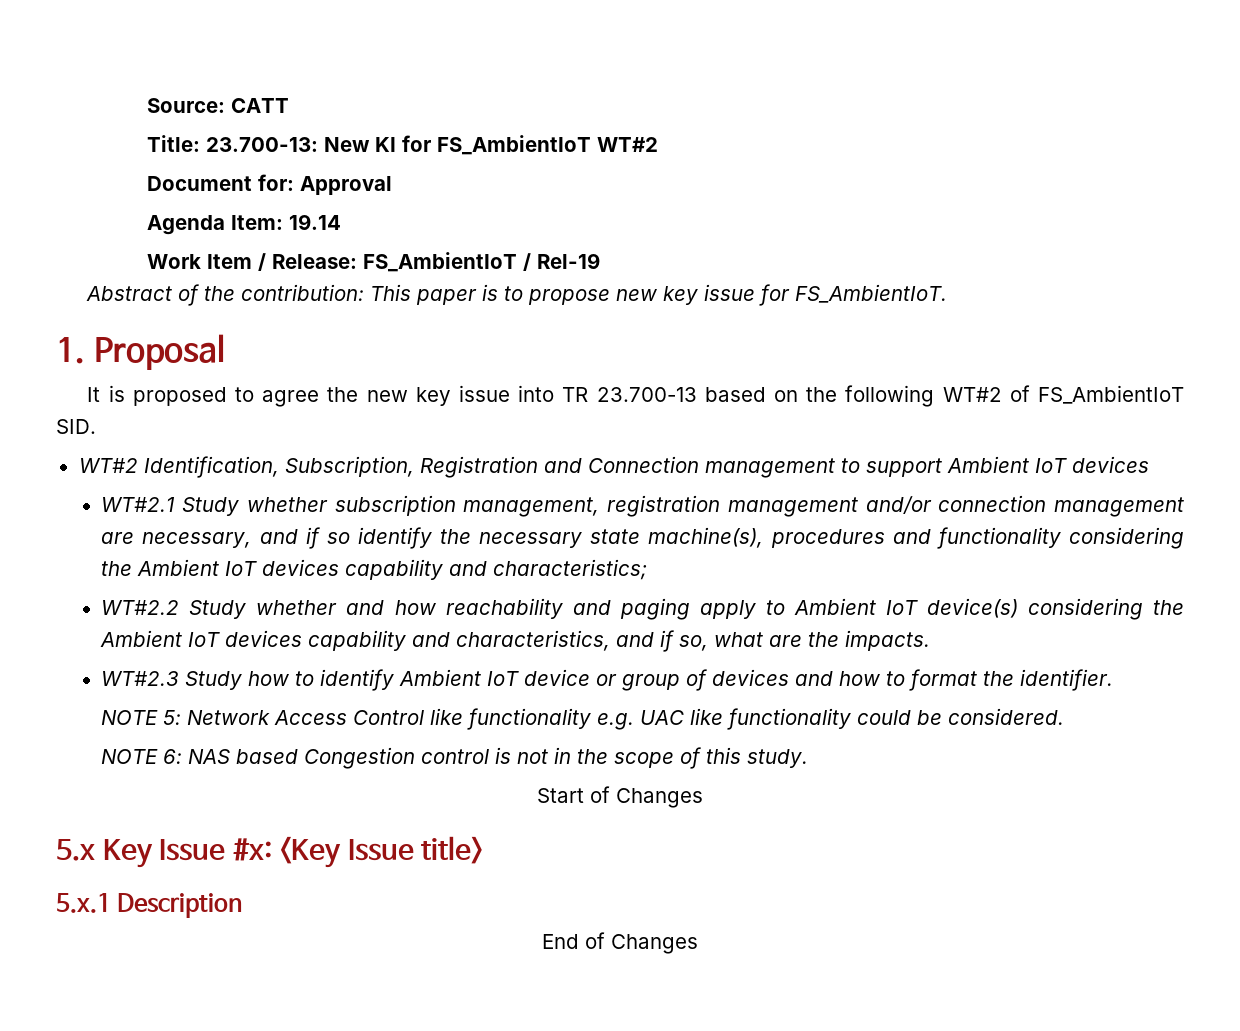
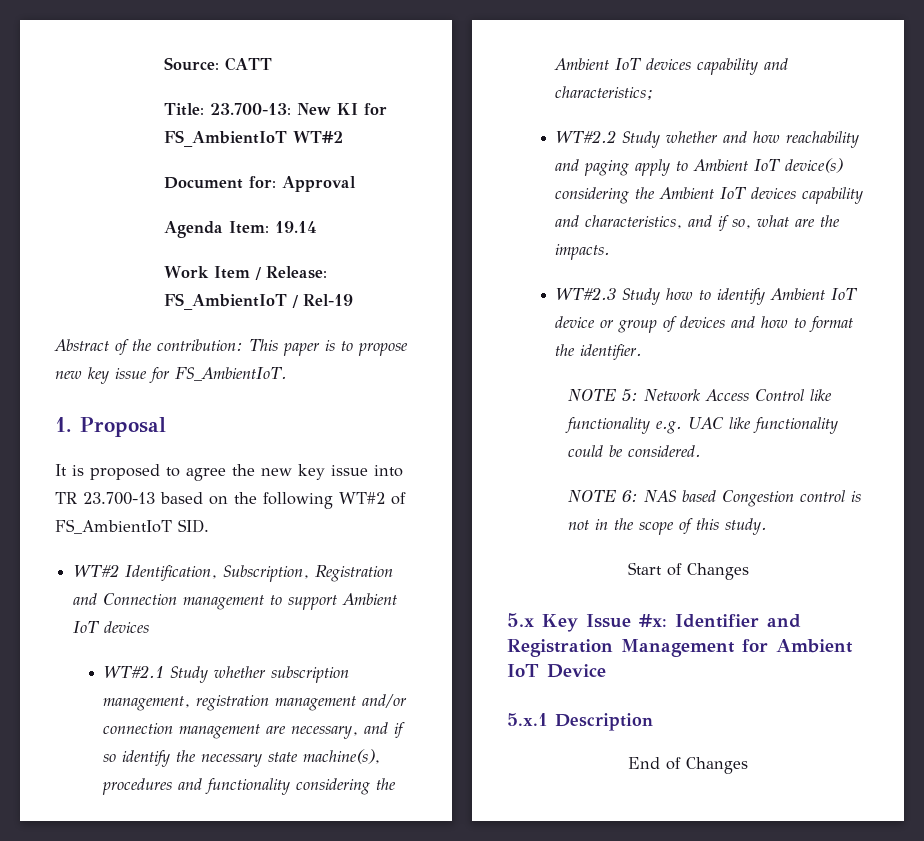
- 5.x Key Issue #x: <Key Issue title>
+ 5.x Key Issue #x: Identifier and Registration Management for Ambient IoT Device

